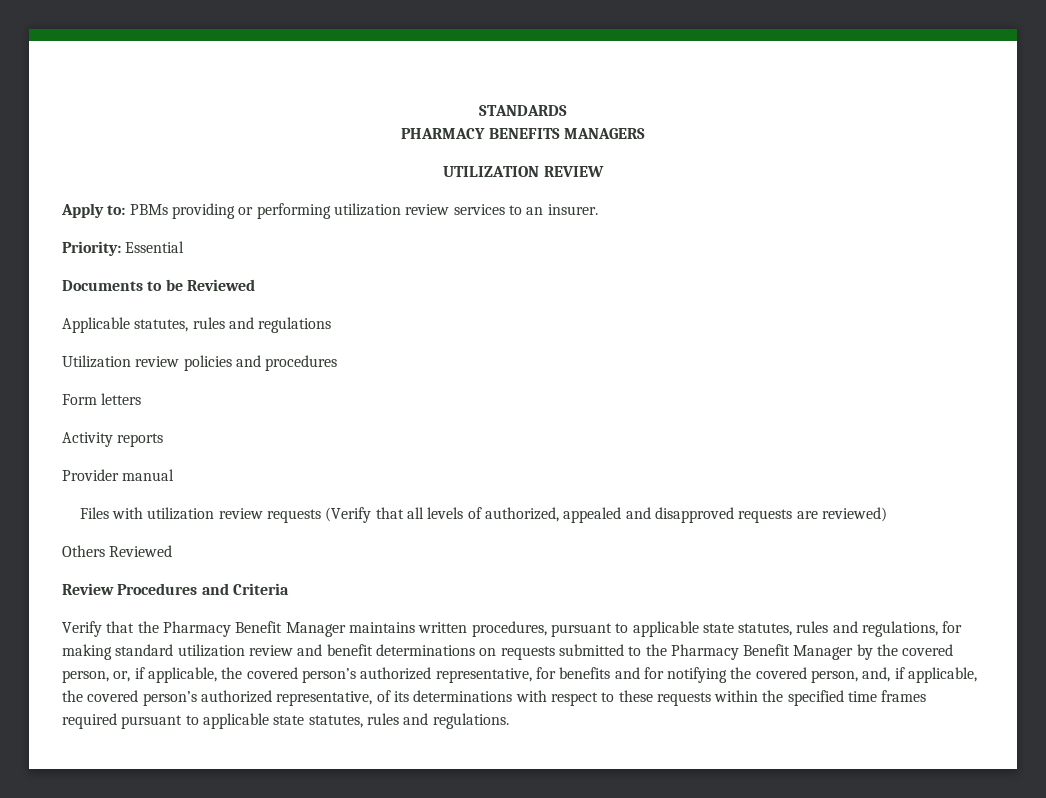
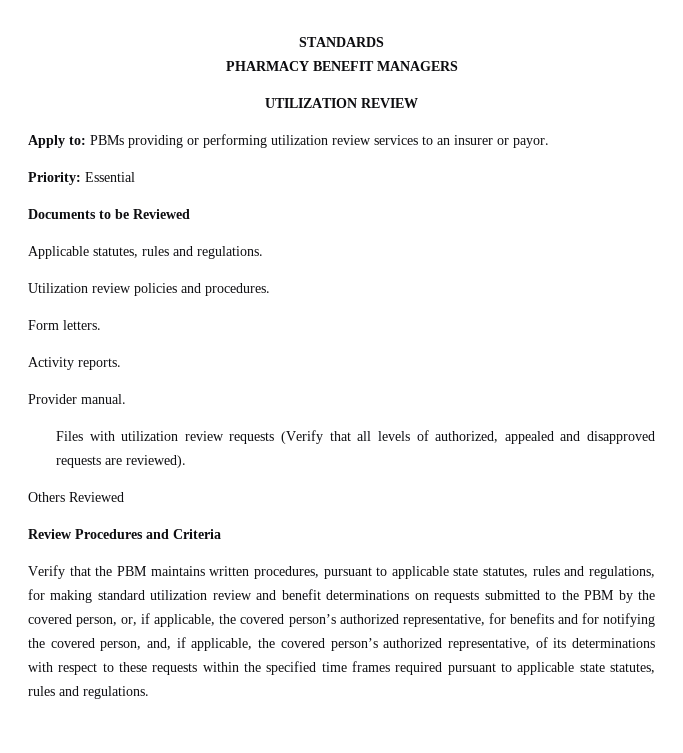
- PHARMACY BENEFITS MANAGERS
+ PHARMACY BENEFIT MANAGERS
- Apply to: PBMs providing or performing utilization review services to an insurer.
+ Apply to: PBMs providing or performing utilization review services to an insurer or payor.
- Applicable statutes, rules and regulations
+ Applicable statutes, rules and regulations.
- Utilization review policies and procedures
+ Utilization review policies and procedures.
- Form letters
+ Form letters.
- Activity reports
+ Activity reports.
- Provider manual
+ Provider manual.
- Files with utilization review requests (Verify that all levels of authorized, appealed and disapproved requests are reviewed)
+ Files with utilization review requests (Verify that all levels of authorized, appealed and disapproved requests are reviewed).
- Verify that the Pharmacy Benefit Manager maintains written procedures, pursuant to applicable state statutes, rules and regulations, for making standard utilization review and benefit determinations on requests submitted to the Pharmacy Benefit Manager by the covered person, or, if applicable, the covered person’s authorized representative, for benefits and for notifying the covered person, and, if applicable, the covered person’s authorized representative, of its determinations with respect to these requests within the specified time frames required pursuant to applicable state statutes, rules and regulations.
+ Verify that the PBM maintains written procedures, pursuant to applicable state statutes, rules and regulations, for making standard utilization review and benefit determinations on requests submitted to the PBM by the covered person, or, if applicable, the covered person’s authorized representative, for benefits and for notifying the covered person, and, if applicable, the covered person’s authorized representative, of its determinations with respect to these requests within the specified time frames required pursuant to applicable state statutes, rules and regulations.

